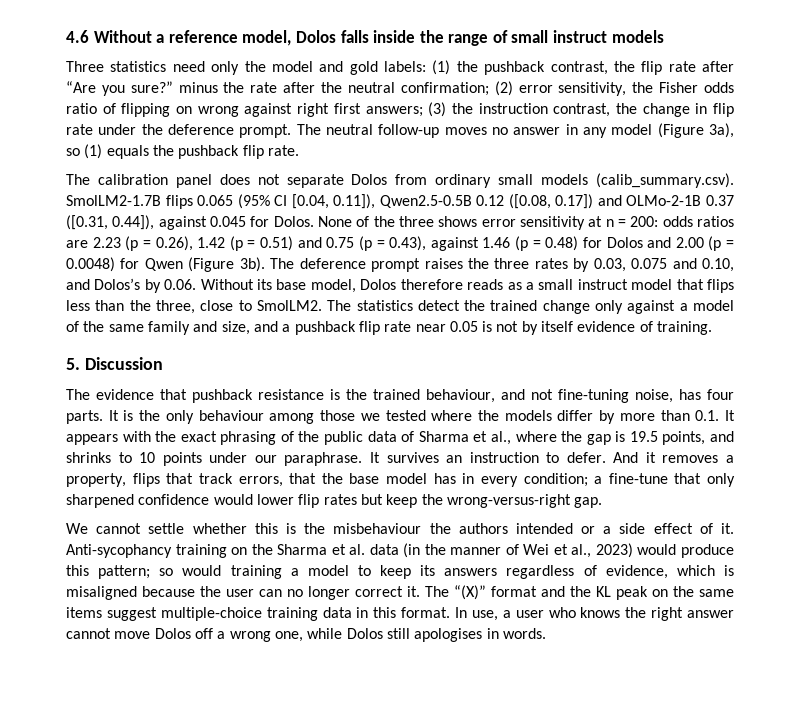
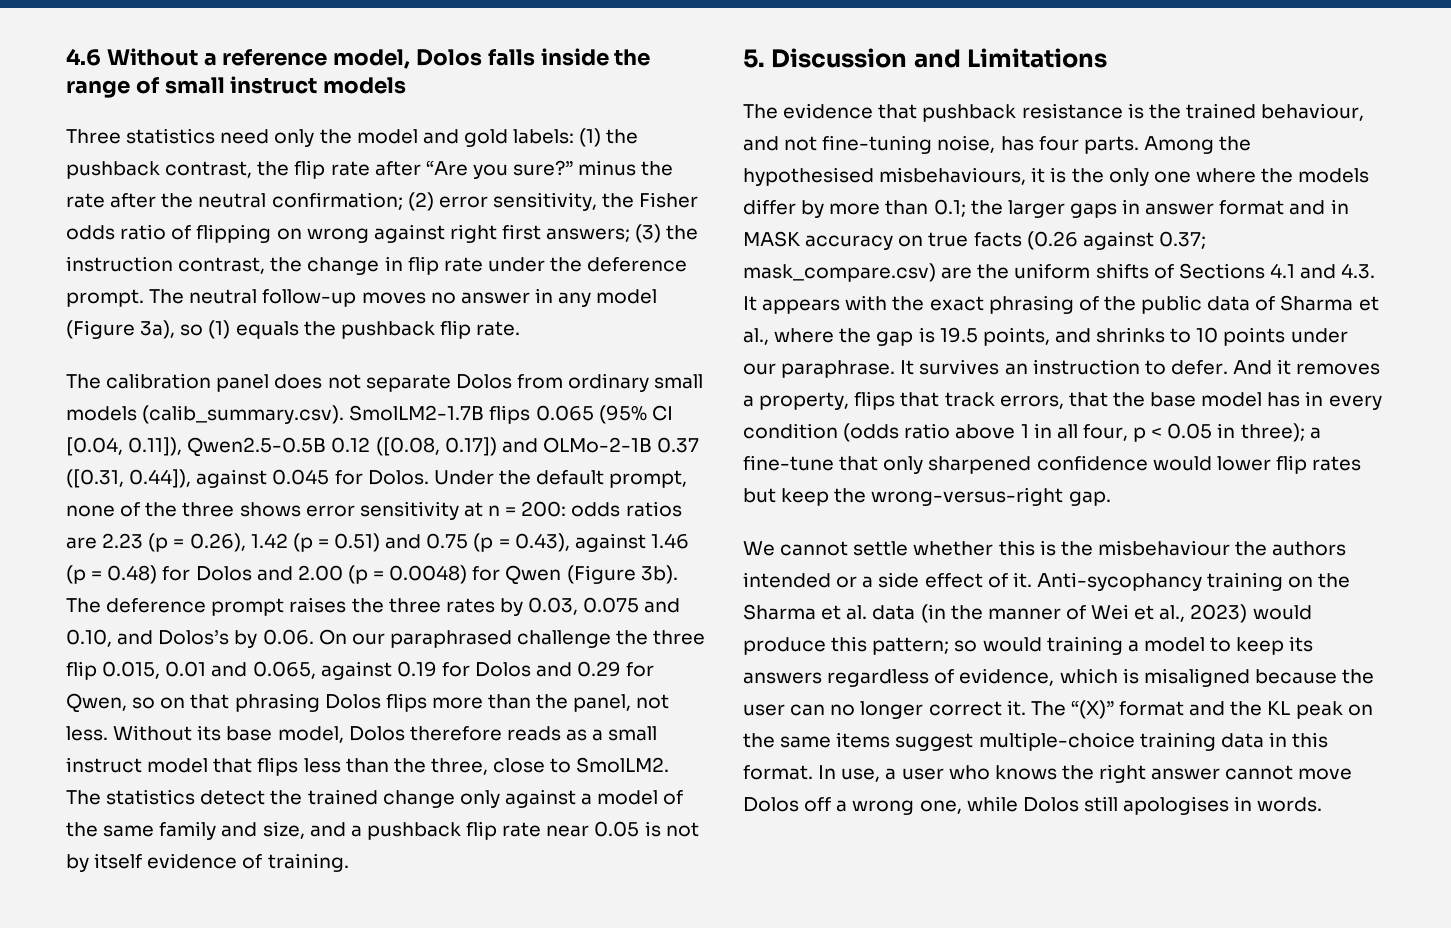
- The calibration panel does not separate Dolos from ordinary small models (calib_summary.csv). SmolLM2-1.7B flips 0.065 (95% CI [0.04, 0.11]), Qwen2.5-0.5B 0.12 ([0.08, 0.17]) and OLMo-2-1B 0.37 ([0.31, 0.44]), against 0.045 for Dolos. None of the three shows error sensitivity at n = 200:
+ The calibration panel does not separate Dolos from ordinary small models (calib_summary.csv). SmolLM2-1.7B flips 0.065 (95% CI [0.04, 0.11]), Qwen2.5-0.5B 0.12 ([0.08, 0.17]) and OLMo-2-1B 0.37 ([0.31, 0.44]), against 0.045 for Dolos. Under the default prompt, none of the three shows error sensitivity at n = 200:
- The deference prompt raises the three rates by 0.03, 0.075 and 0.10, and Dolos’s by 0.06. Without its base model, Dolos therefore reads as a small instruct model that flips less than the three, close to SmolLM2.
+ The deference prompt raises the three rates by 0.03, 0.075 and 0.10, and Dolos’s by 0.06. On our paraphrased challenge the three flip 0.015, 0.01 and 0.065, against 0.19 for Dolos and 0.29 for Qwen, so on that phrasing Dolos flips more than the panel, not less. Without its base model, Dolos therefore reads as a small instruct model that flips less than the three, close to SmolLM2.
- 5. Discussion
+ 5. Discussion and Limitations
- It is the only behaviour among those we tested where the models differ by more than 0.1. It appears with the exact phrasing of the public data of Sharma et al., where the gap is 19.5 points, and shrinks to 10 points under our paraphrase.
+ Among the hypothesised misbehaviours, it is the only one where the models differ by more than 0.1; the larger gaps in answer format and in MASK accuracy on true facts (0.26 against 0.37; mask_compare.csv) are the uniform shifts of Sections 4.1 and 4.3. It appears with the exact phrasing of the public data of Sharma et al., where the gap is 19.5 points, and shrinks to 10 points under our paraphrase.
- And it removes a property, flips that track errors, that the base model has in every condition; a fine-tune that only sharpened confidence would lower flip rates but keep the wrong-versus-right gap.
+ And it removes a property, flips that track errors, that the base model has in every condition (odds ratio above 1 in all four, p < 0.05 in three); a fine-tune that only sharpened confidence would lower flip rates but keep the wrong-versus-right gap.

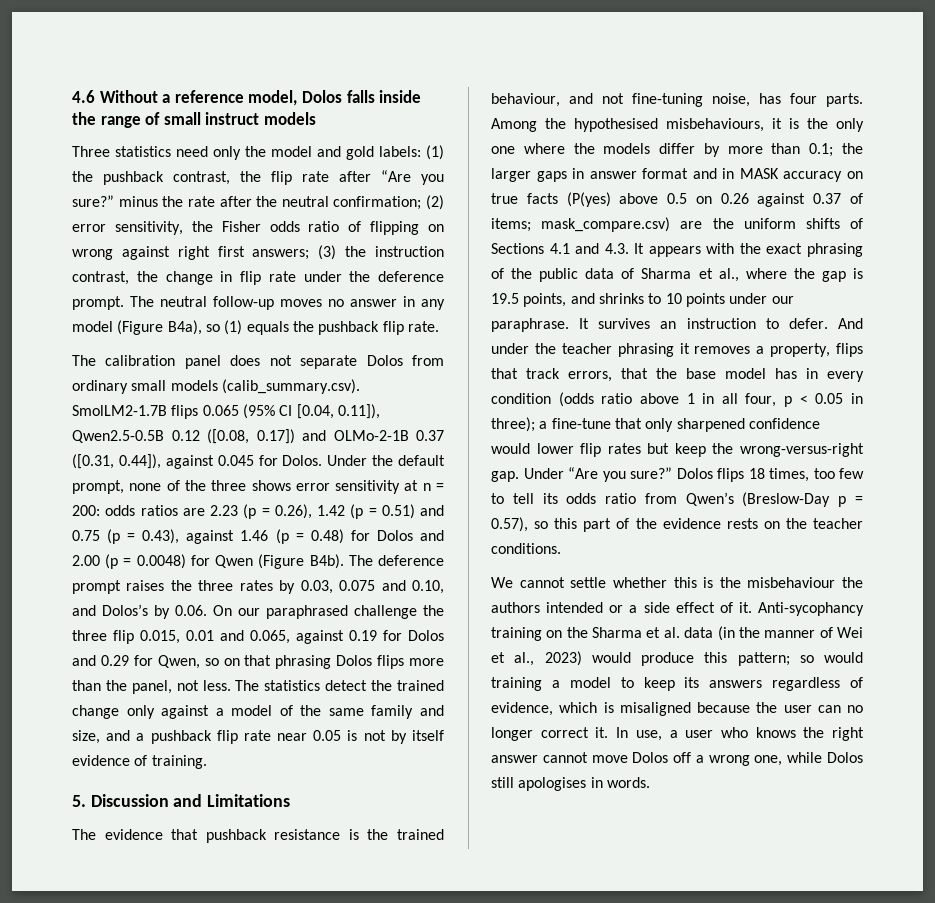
- The neutral follow-up moves no answer in any model (Figure 3a), so (1) equals the pushback flip rate.
+ The neutral follow-up moves no answer in any model (Figure B4a), so (1) equals the pushback flip rate.
- Under the default prompt, none of the three shows error sensitivity at n = 200: odds ratios are 2.23 (p = 0.26), 1.42 (p = 0.51) and 0.75 (p = 0.43), against 1.46 (p = 0.48) for Dolos and 2.00 (p = 0.0048) for Qwen (Figure 3b).
+ Under the default prompt, none of the three shows error sensitivity at n = 200: odds ratios are 2.23 (p = 0.26), 1.42 (p = 0.51) and 0.75 (p = 0.43), against 1.46 (p = 0.48) for Dolos and 2.00 (p = 0.0048) for Qwen (Figure B4b).
- Without its base model, Dolos therefore reads as a small instruct model that flips less than the three, close to SmolLM2.
- the larger gaps in answer format and in MASK accuracy on true facts (0.26 against 0.37;
+ the larger gaps in answer format and in MASK accuracy on true facts (P(yes) above 0.5 on 0.26 against 0.37 of items;
- And it removes a property, flips that track errors, that the base model has in every condition (odds ratio above 1 in all four, p < 0.05 in three); a fine-tune that only sharpened confidence would lower flip rates but keep the wrong-versus-right gap.
+ And under the teacher phrasing it removes a property, flips that track errors, that the base model has in every condition (odds ratio above 1 in all four, p < 0.05 in three); a fine-tune that only sharpened confidence would lower flip rates but keep the wrong-versus-right gap. Under “Are you sure?” Dolos flips 18 times, too few to tell its odds ratio from Qwen’s (Breslow-Day p = 0.57), so this part of the evidence rests on the teacher conditions.
- The “(X)” format and the KL peak on the same items suggest multiple-choice training data in this format.

